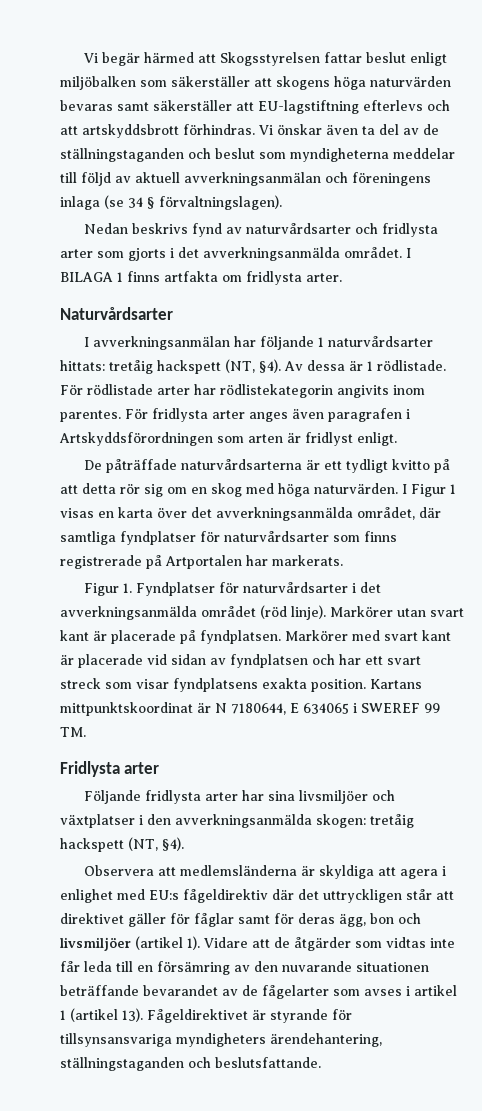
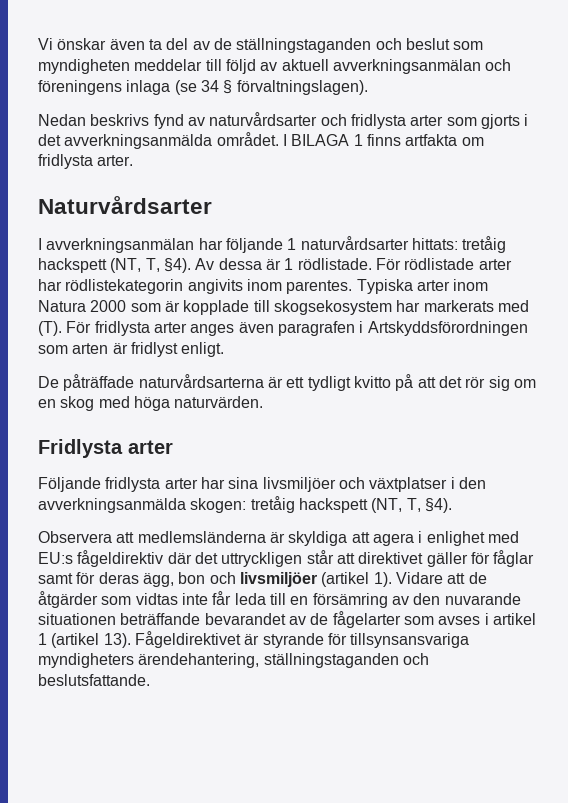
- Vi begär härmed att Skogsstyrelsen fattar beslut enligt miljöbalken som säkerställer att skogens höga naturvärden bevaras samt säkerställer att EU-lagstiftning efterlevs och att artskyddsbrott förhindras. Vi önskar även ta del av de ställningstaganden och beslut som myndigheterna meddelar till följd av aktuell avverkningsanmälan och föreningens inlaga (se 34 § förvaltningslagen).
+ Vi önskar även ta del av de ställningstaganden och beslut som myndigheten meddelar till följd av aktuell avverkningsanmälan och föreningens inlaga (se 34 § förvaltningslagen).
- I avverkningsanmälan har följande 1 naturvårdsarter hittats: tretåig hackspett (NT, §4).
+ I avverkningsanmälan har följande 1 naturvårdsarter hittats: tretåig hackspett (NT, T, §4).
- För fridlysta arter anges även paragrafen i Artskyddsförordningen som arten är fridlyst enligt.
+ Typiska arter inom Natura 2000 som är kopplade till skogsekosystem har markerats med (T). För fridlysta arter anges även paragrafen i Artskyddsförordningen som arten är fridlyst enligt.
- De påträffade naturvårdsarterna är ett tydligt kvitto på att detta rör sig om en skog med höga naturvärden. I Figur 1 visas en karta över det avverkningsanmälda området, där samtliga fyndplatser för naturvårdsarter som finns registrerade på Artportalen har markerats.
- Figur 1. Fyndplatser för naturvårdsarter i det avverkningsanmälda området (röd linje). Markörer utan svart kant är placerade på fyndplatsen. Markörer med svart kant är placerade vid sidan av fyndplatsen och har ett svart streck som visar fyndplatsens exakta position. Kartans mittpunktskoordinat är N 7180644, E 634065 i SWEREF 99 TM.
+ De påträffade naturvårdsarterna är ett tydligt kvitto på att det rör sig om en skog med höga naturvärden.
- Följande fridlysta arter har sina livsmiljöer och växtplatser i den avverkningsanmälda skogen: tretåig hackspett (NT, §4).
+ Följande fridlysta arter har sina livsmiljöer och växtplatser i den avverkningsanmälda skogen: tretåig hackspett (NT, T, §4).

